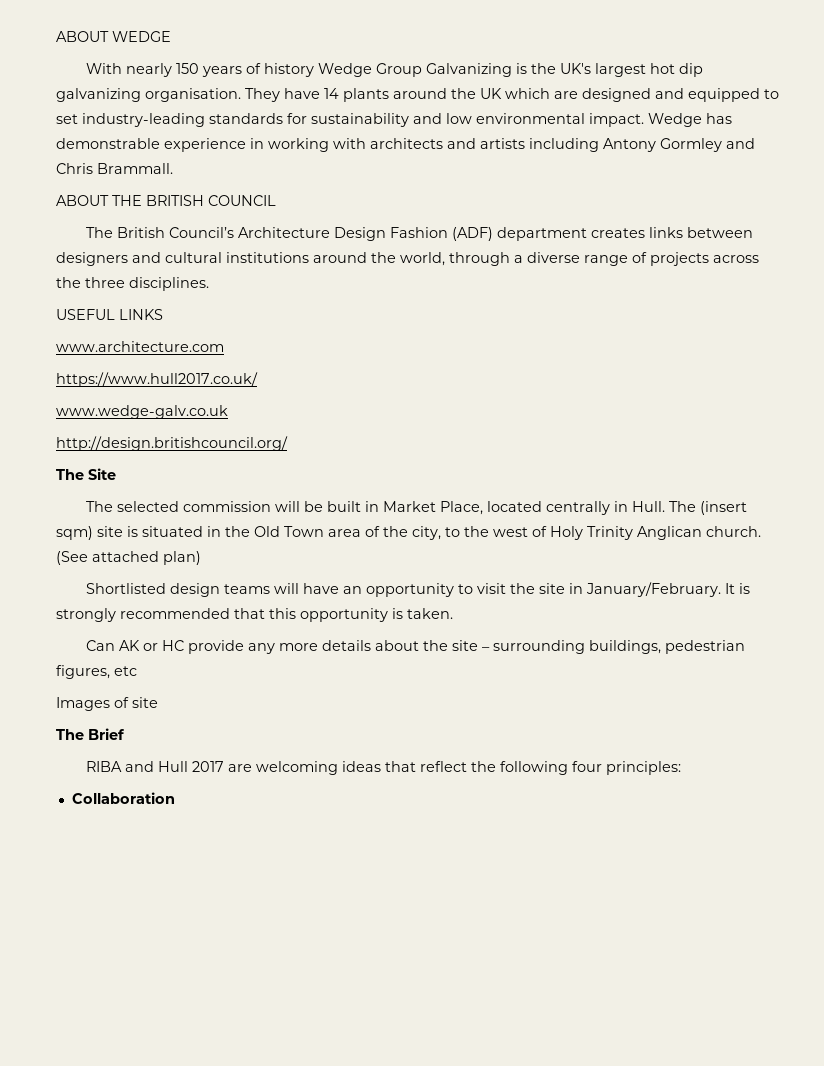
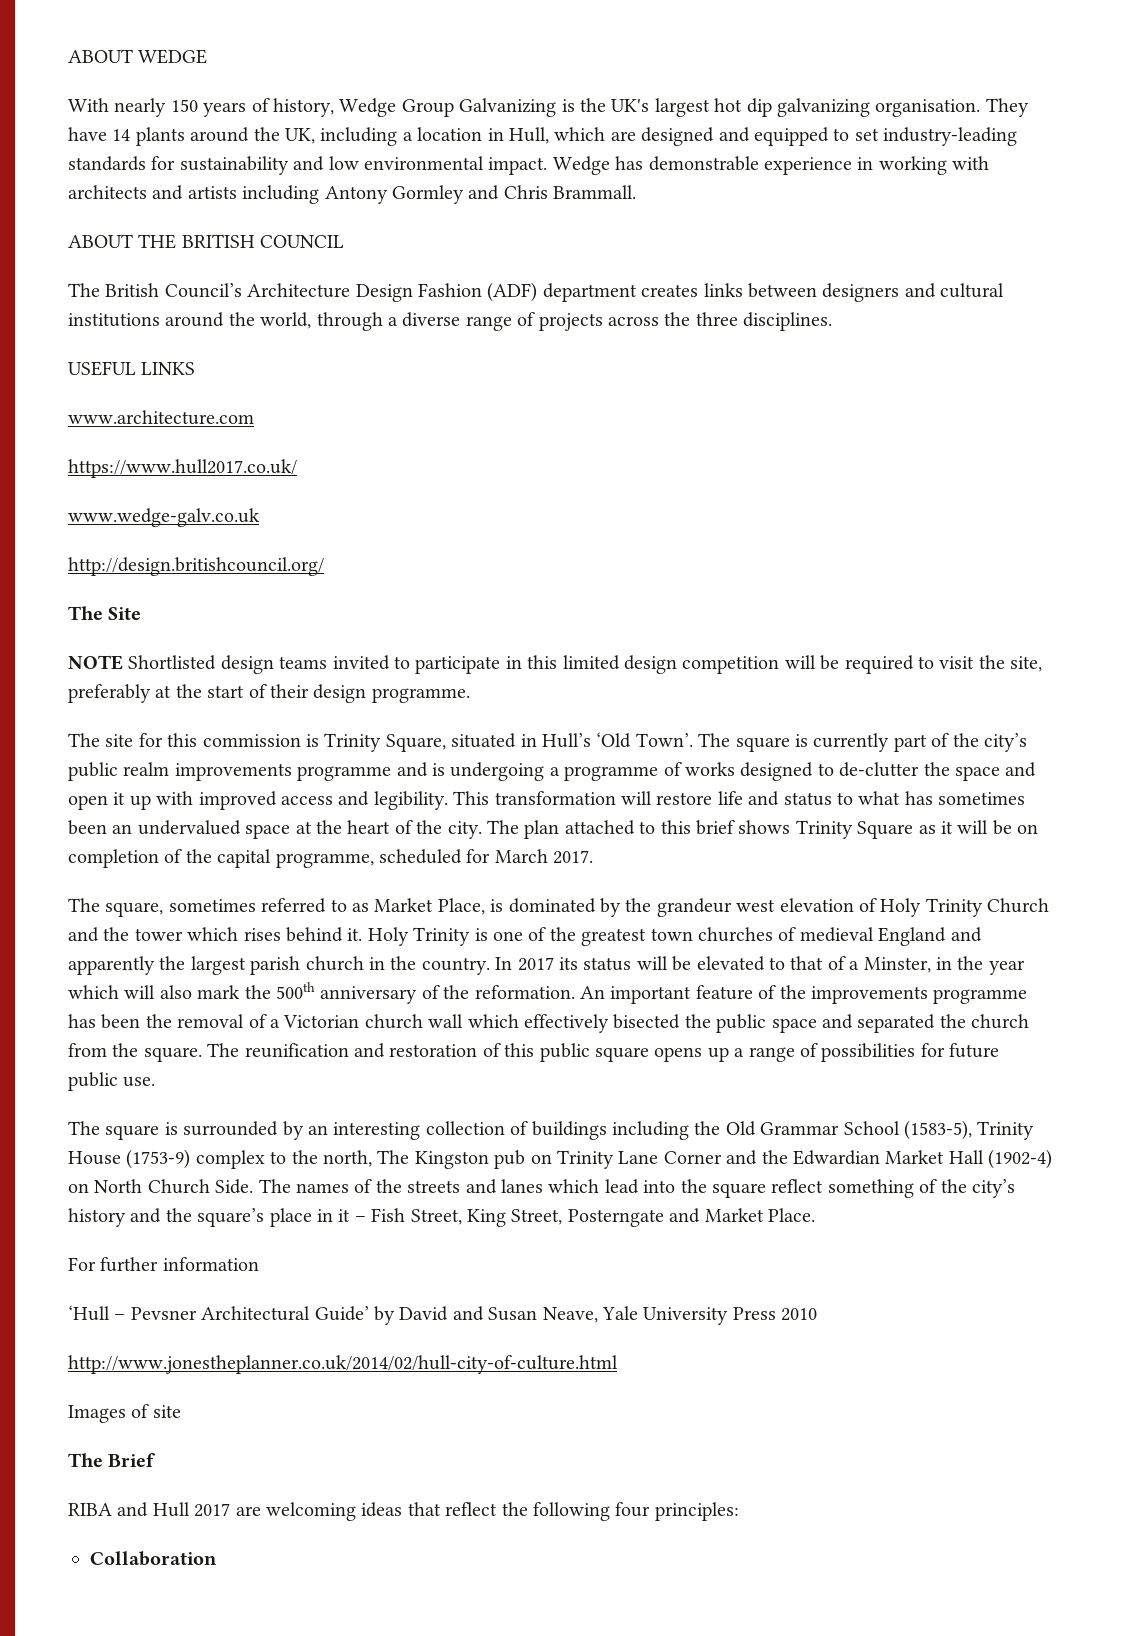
- With nearly 150 years of history Wedge Group Galvanizing is the UK's largest hot dip galvanizing organisation.
+ With nearly 150 years of history, Wedge Group Galvanizing is the UK's largest hot dip galvanizing organisation.
- They have 14 plants around the UK which are designed and equipped to set industry-leading standards for sustainability and low environmental impact.
+ They have 14 plants around the UK, including a location in Hull, which are designed and equipped to set industry-leading standards for sustainability and low environmental impact.
- The selected commission will be built in Market Place, located centrally in Hull. The (insert sqm) site is situated in the Old Town area of the city, to the west of Holy Trinity Anglican church. (See attached plan)
- Shortlisted design teams will have an opportunity to visit the site in January/February. It is strongly recommended that this opportunity is taken.
- Can AK or HC provide any more details about the site – surrounding buildings, pedestrian figures, etc
+ NOTE Shortlisted design teams invited to participate in this limited design competition will be required to visit the site, preferably at the start of their design programme.
+ The site for this commission is Trinity Square, situated in Hull’s ‘Old Town’. The square is currently part of the city’s public realm improvements programme and is undergoing a programme of works designed to de-clutter the space and open it up with improved access and legibility. This transformation will restore life and status to what has sometimes been an undervalued space at the heart of the city. The plan attached to this brief shows Trinity Square as it will be on completion of the capital programme, scheduled for March 2017.
+ The square, sometimes referred to as Market Place, is dominated by the grandeur west elevation of Holy Trinity Church and the tower which rises behind it. Holy Trinity is one of the greatest town churches of medieval England and apparently the largest parish church in the country. In 2017 its status will be elevated to that of a Minster, in the year which will also mark the 500th anniversary of the reformation. An important feature of the improvements programme has been the removal of a Victorian church wall which effectively bisected the public space and separated the church from the square. The reunification and restoration of this public square opens up a range of possibilities for future public use.
+ The square is surrounded by an interesting collection of buildings including the Old Grammar School (1583-5), Trinity House (1753-9) complex to the north, The Kingston pub on Trinity Lane Corner and the Edwardian Market Hall (1902-4) on North Church Side. The names of the streets and lanes which lead into the square reflect something of the city’s history and the square’s place in it – Fish Street, King Street, Posterngate and Market Place.
+ For further information
+ ‘Hull – Pevsner Architectural Guide’ by David and Susan Neave, Yale University Press 2010
+ http://www.jonestheplanner.co.uk/2014/02/hull-city-of-culture.html

